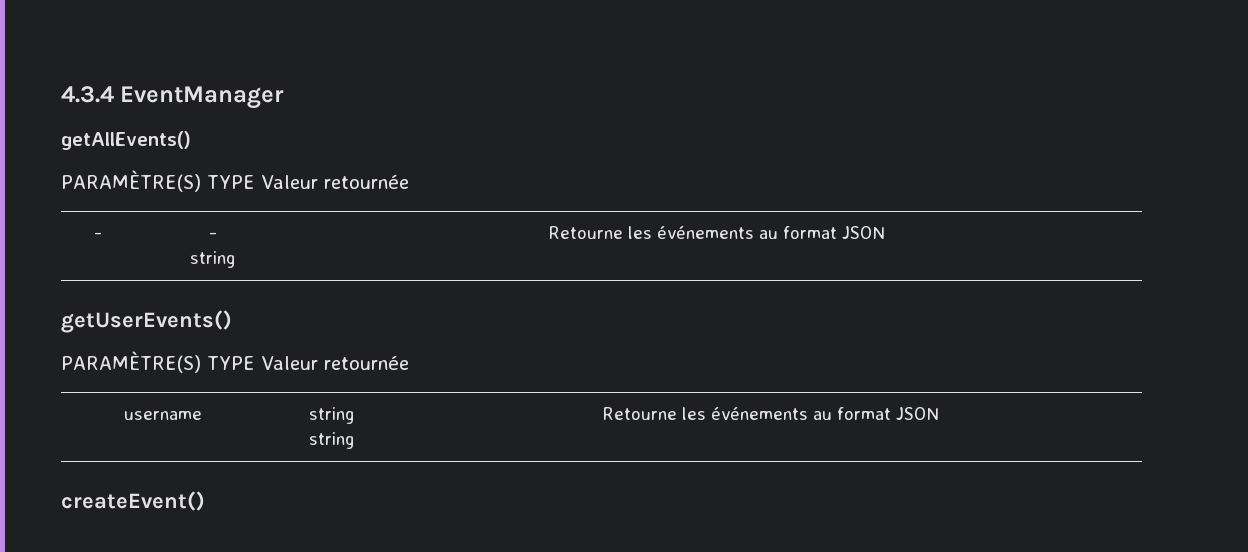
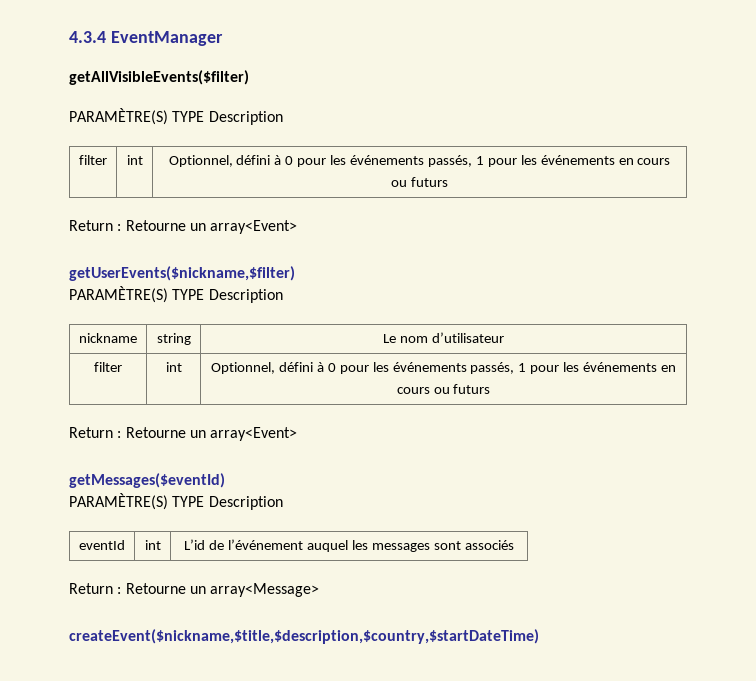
- getAllEvents()
- PARAMÈTRE(S) TYPE Valeur retournée
- - | -
- string | Retourne les événements au format JSON
- getUserEvents()
- PARAMÈTRE(S) TYPE Valeur retournée
- username | string
- string | Retourne les événements au format JSON
- createEvent()
+ getAllVisibleEvents($filter)
+ PARAMÈTRE(S) TYPE Description
+ filter | int | Optionnel, défini à 0 pour les événements passés, 1 pour les événements en cours ou futurs
+ Return : Retourne un array<Event>
+ getUserEvents($nickname,$filter)
+ PARAMÈTRE(S) TYPE Description
+ nickname | string | Le nom d’utilisateur
+ filter | int | Optionnel, défini à 0 pour les événements passés, 1 pour les événements en cours ou futurs
+ Return : Retourne un array<Event>
+ getMessages($eventId)
+ PARAMÈTRE(S) TYPE Description
+ eventId | int | L’id de l’événement auquel les messages sont associés
+ Return : Retourne un array<Message>
+ createEvent($nickname,$title,$description,$country,$startDateTime)

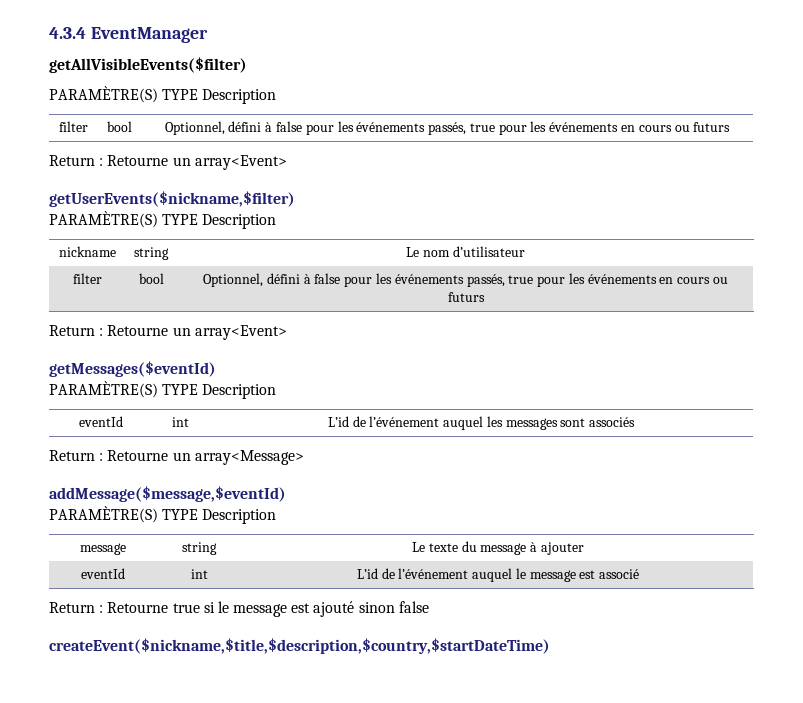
  getAllVisibleEvents($filter)
  PARAMÈTRE(S) TYPE Description
- filter | int | Optionnel, défini à 0 pour les événements passés, 1 pour les événements en cours ou futurs
+ filter | bool | Optionnel, défini à false pour les événements passés, true pour les événements en cours ou futurs
  nickname | string | Le nom d’utilisateur
- filter | int | Optionnel, défini à 0 pour les événements passés, 1 pour les événements en cours ou futurs
+ filter | bool | Optionnel, défini à false pour les événements passés, true pour les événements en cours ou futurs
+ addMessage($message,$eventId)
+ PARAMÈTRE(S) TYPE Description
+ message | string | Le texte du message à ajouter
+ eventId | int | L’id de l’événement auquel le message est associé
+ Return : Retourne true si le message est ajouté sinon false

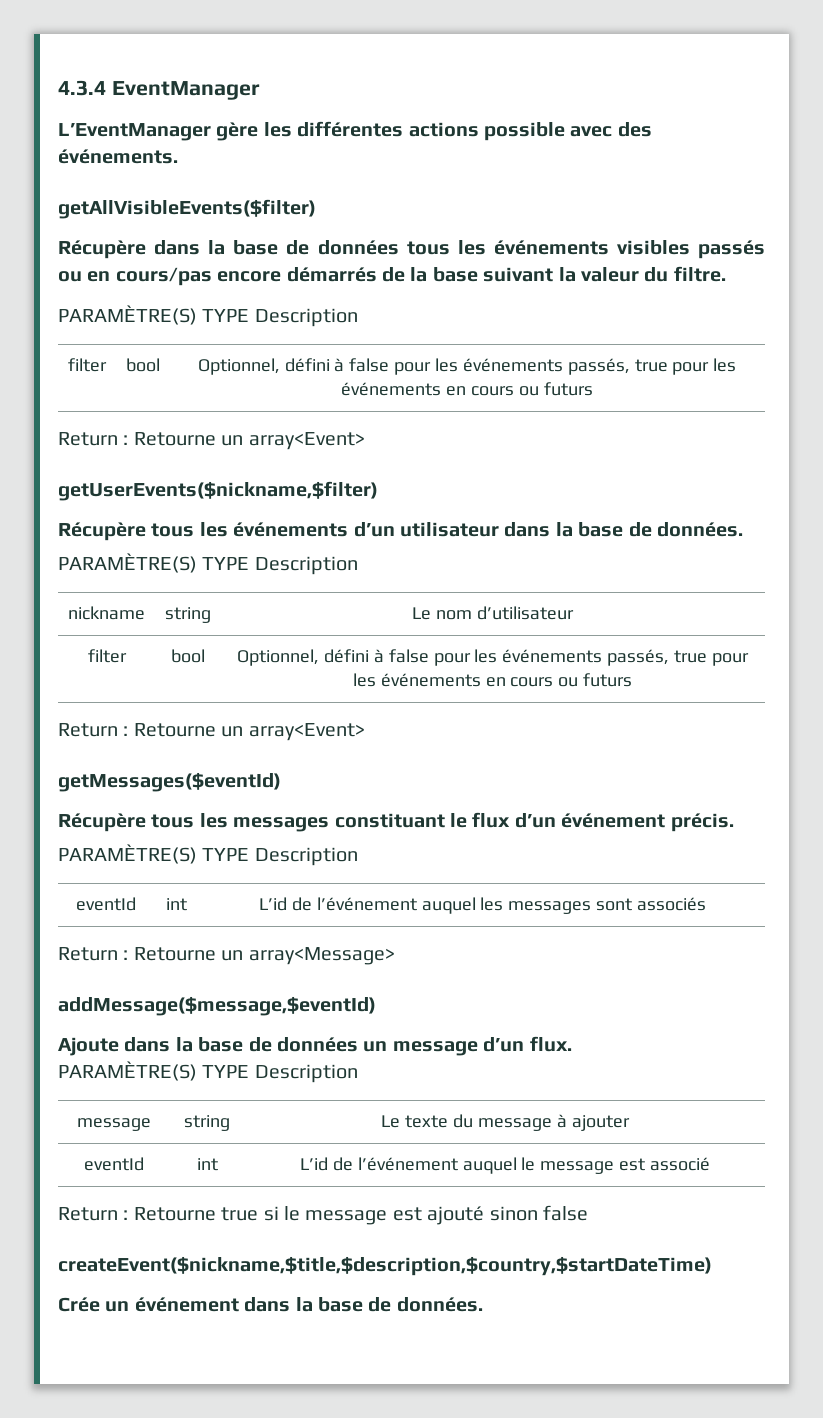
+ L’EventManager gère les différentes actions possible avec des événements.
  getAllVisibleEvents($filter)
+ Récupère dans la base de données tous les événements visibles passés ou en cours/pas encore démarrés de la base suivant la valeur du filtre.
+ Récupère tous les événements d’un utilisateur dans la base de données.
+ Récupère tous les messages constituant le flux d’un événement précis.
+ Ajoute dans la base de données un message d’un flux.
+ Crée un événement dans la base de données.

